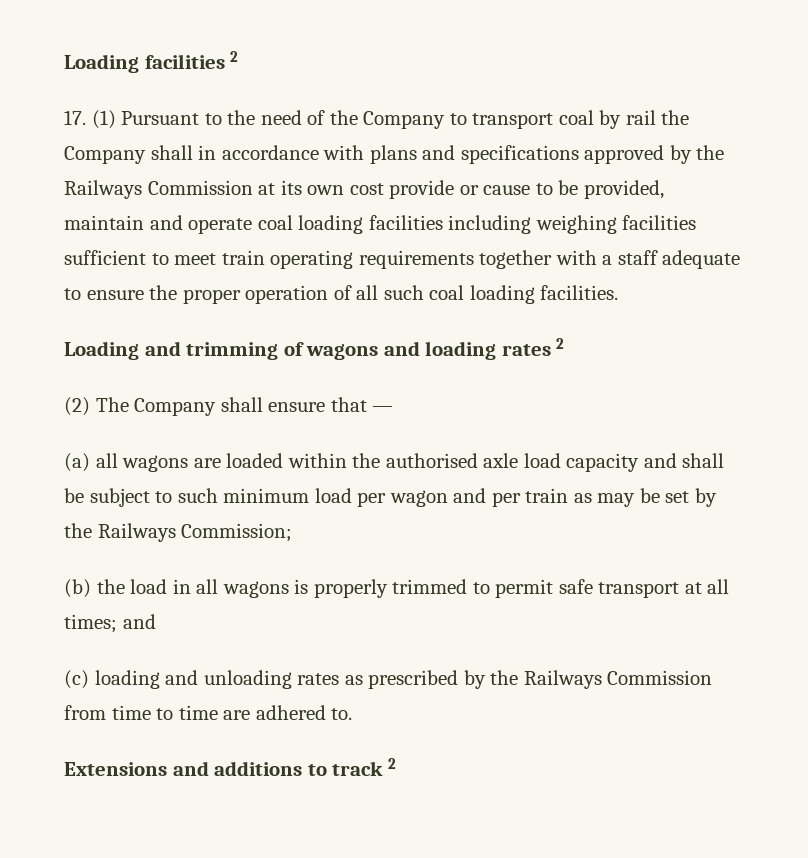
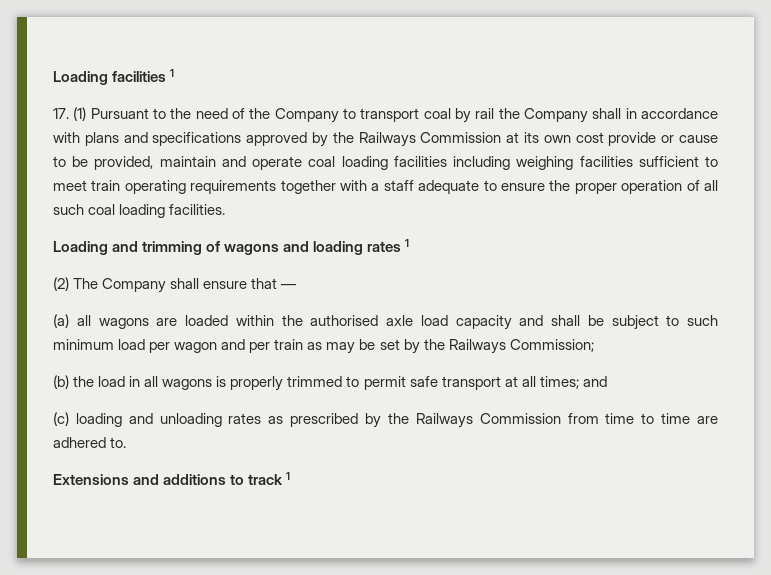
- Loading facilities 2
+ Loading facilities 1
- Loading and trimming of wagons and loading rates 2
+ Loading and trimming of wagons and loading rates 1
- Extensions and additions to track 2
+ Extensions and additions to track 1

